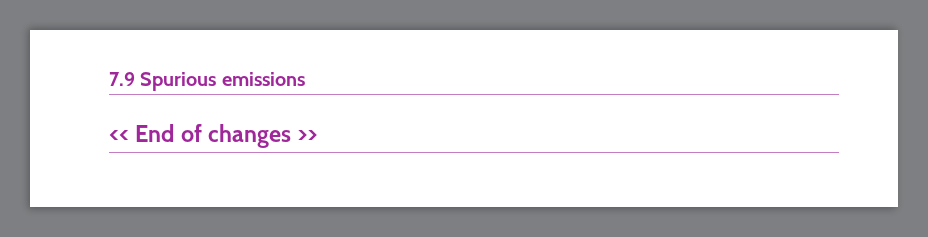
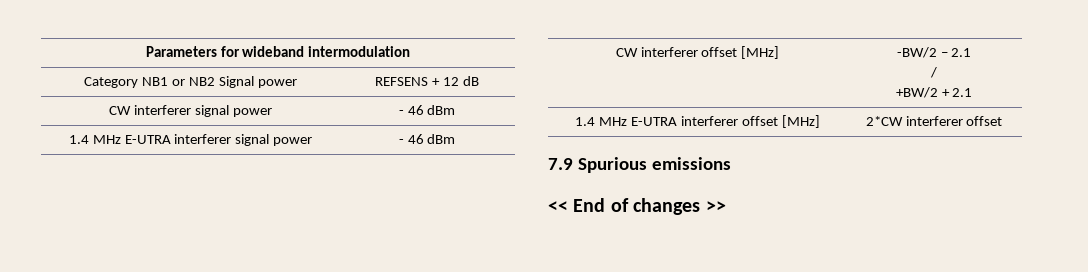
+ Parameters for wideband intermodulation
+ Category NB1 or NB2 Signal power | REFSENS + 12 dB
+ CW interferer signal power | - 46 dBm
+ 1.4 MHz E-UTRA interferer signal power | - 46 dBm
+ CW interferer offset [MHz] | -BW/2 – 2.1
+ /
+ +BW/2 + 2.1
+ 1.4 MHz E-UTRA interferer offset [MHz] | 2*CW interferer offset

